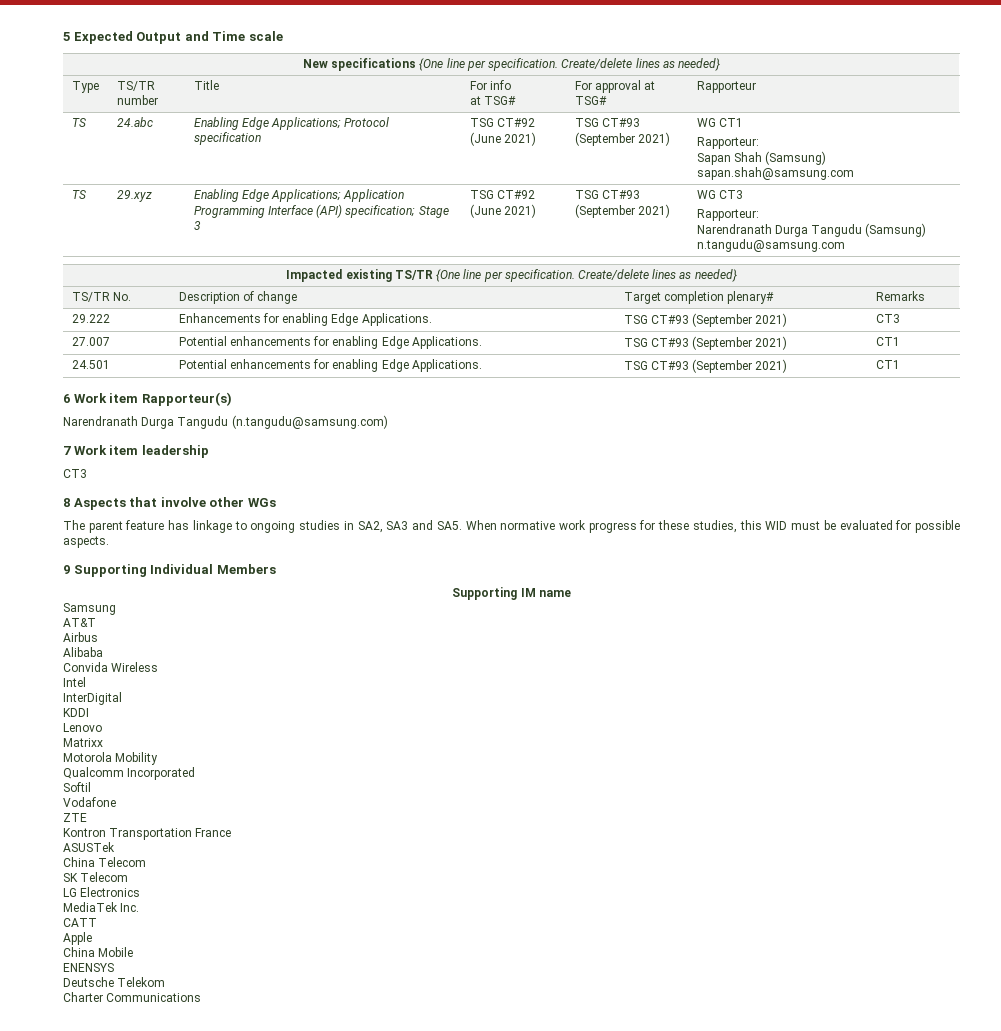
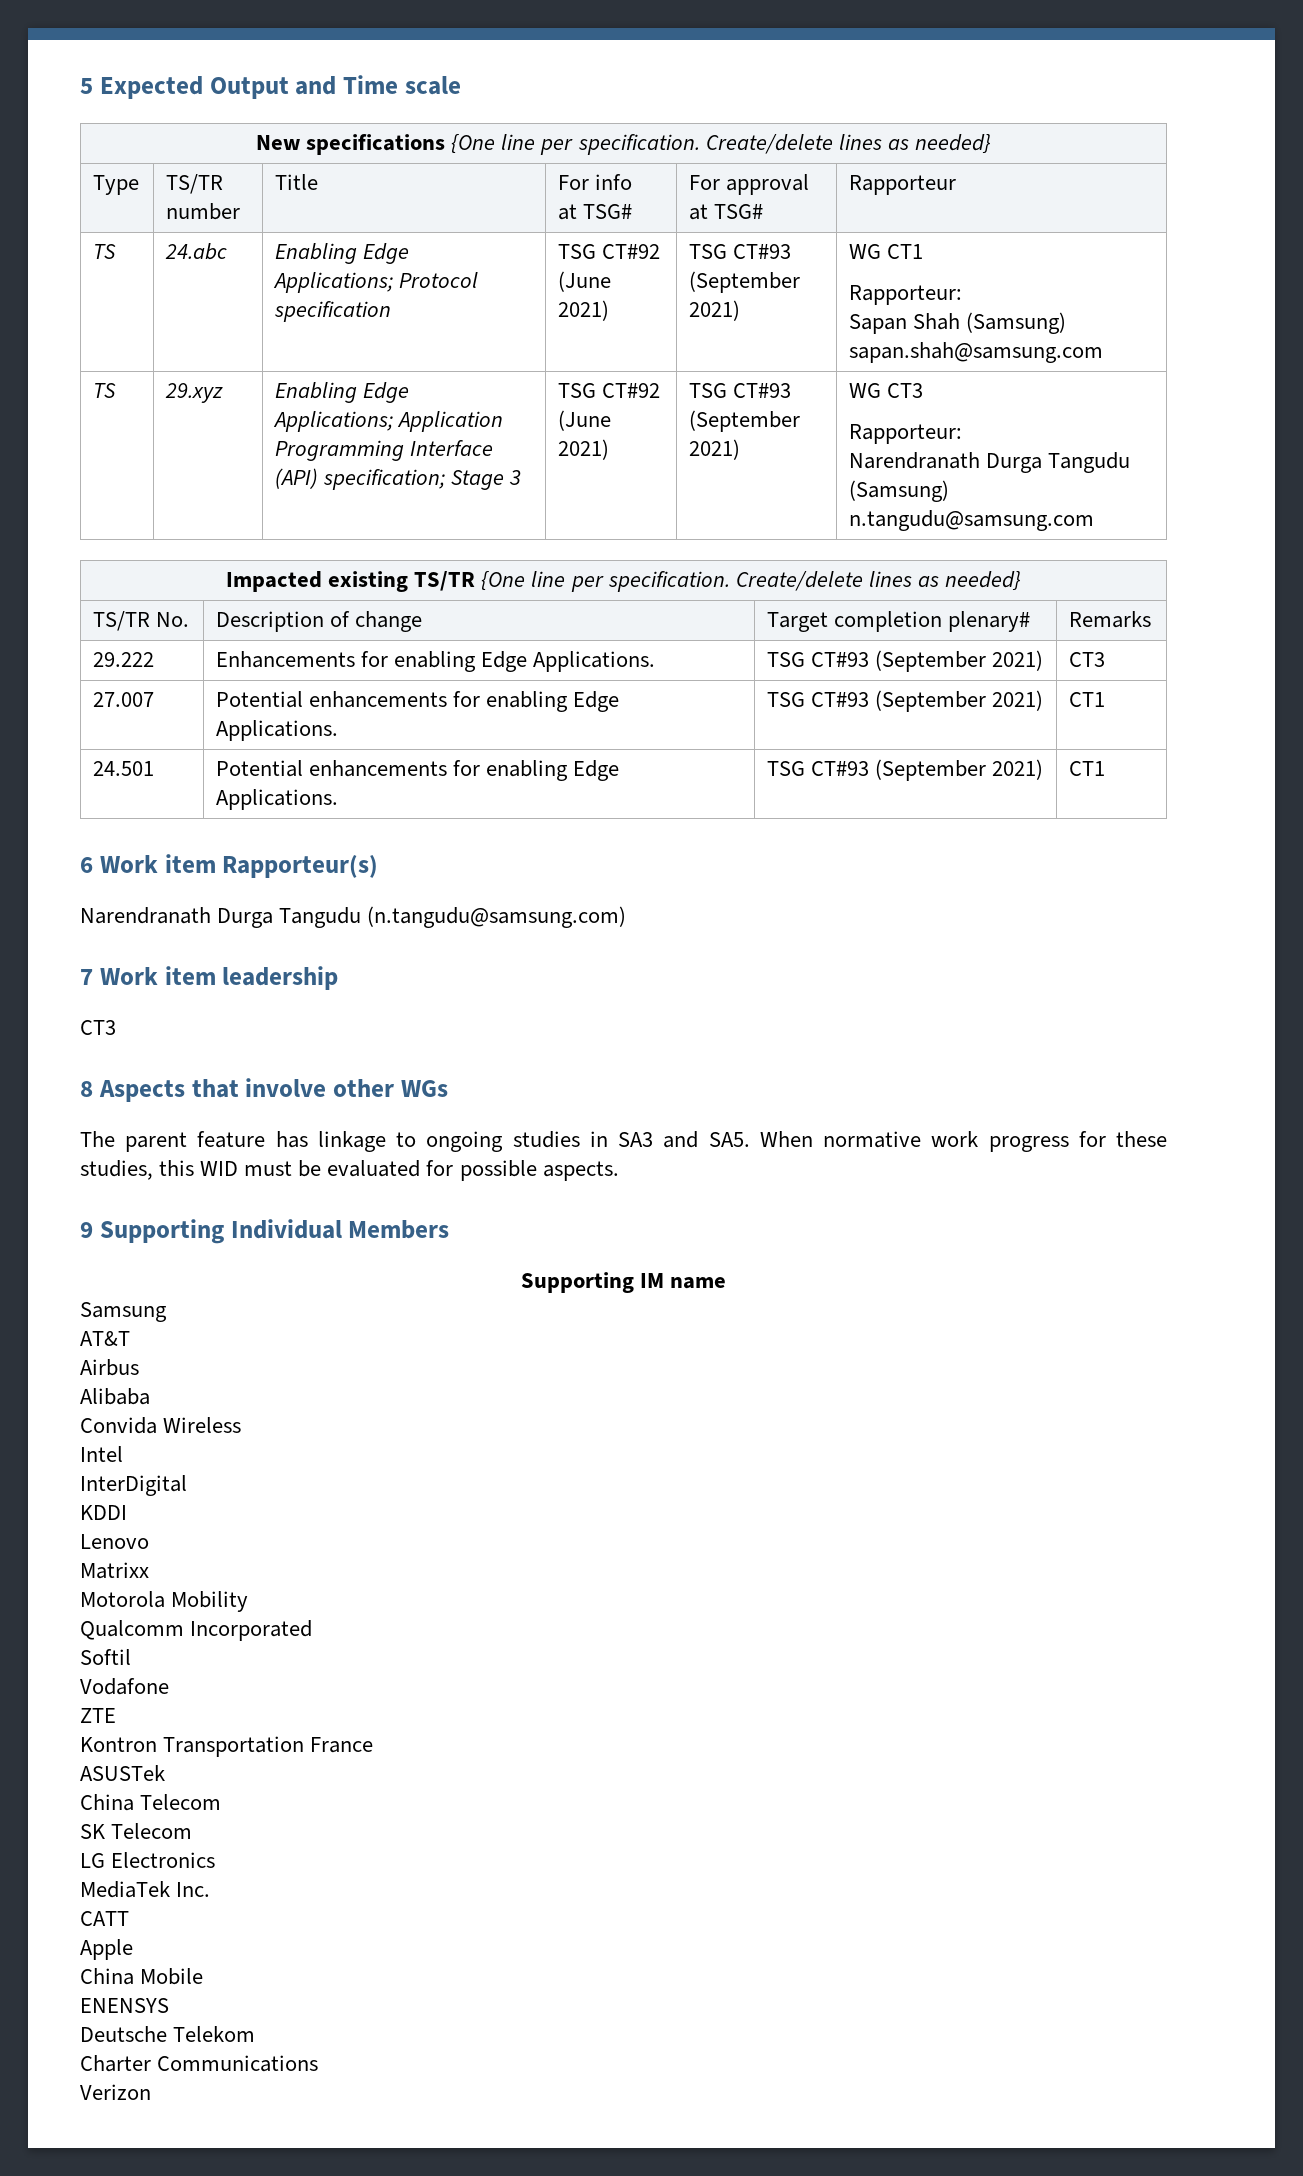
- The parent feature has linkage to ongoing studies in SA2, SA3 and SA5. When normative work progress for these studies, this WID must be evaluated for possible aspects.
+ The parent feature has linkage to ongoing studies in SA3 and SA5. When normative work progress for these studies, this WID must be evaluated for possible aspects.
+ Verizon

